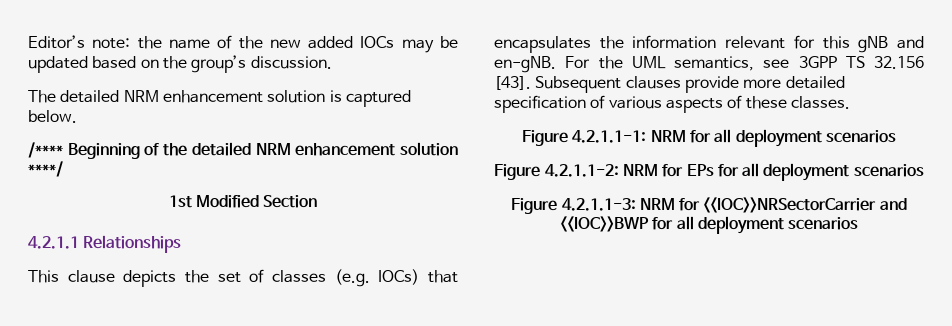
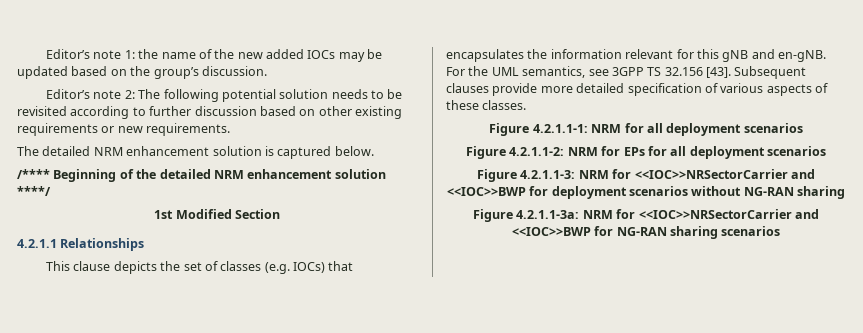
- Editor’s note: the name of the new added IOCs may be updated based on the group’s discussion.
+ Editor’s note 1: the name of the new added IOCs may be updated based on the group’s discussion.
+ Editor’s note 2: The following potential solution needs to be revisited according to further discussion based on other existing requirements or new requirements.
- Figure 4.2.1.1-3: NRM for <<IOC>>NRSectorCarrier and <<IOC>>BWP for all deployment scenarios
+ Figure 4.2.1.1-3: NRM for <<IOC>>NRSectorCarrier and <<IOC>>BWP for deployment scenarios without NG-RAN sharing
+ Figure 4.2.1.1-3a: NRM for <<IOC>>NRSectorCarrier and <<IOC>>BWP for NG-RAN sharing scenarios

